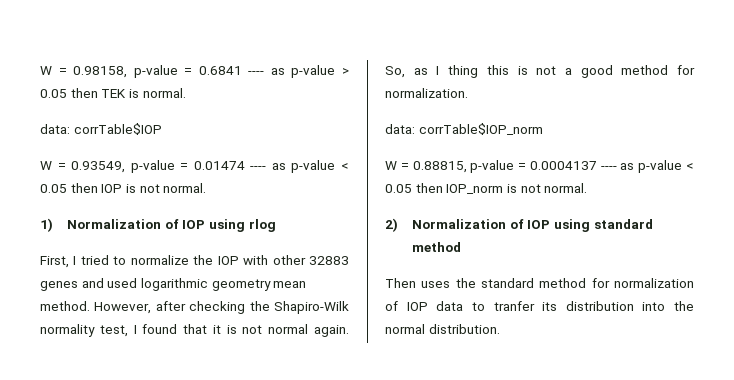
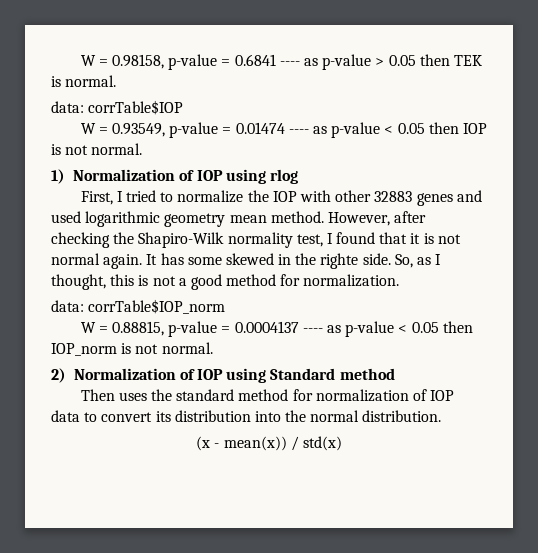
+ It has some skewed in the righte side.
- So, as I thing this is not a good method for normalization.
+ So, as I thought, this is not a good method for normalization.
- 2) Normalization of IOP using standard method
+ 2) Normalization of IOP using Standard method
- Then uses the standard method for normalization of IOP data to tranfer its distribution into the normal distribution.
+ Then uses the standard method for normalization of IOP data to convert its distribution into the normal distribution.
+ (x - mean(x)) / std(x)

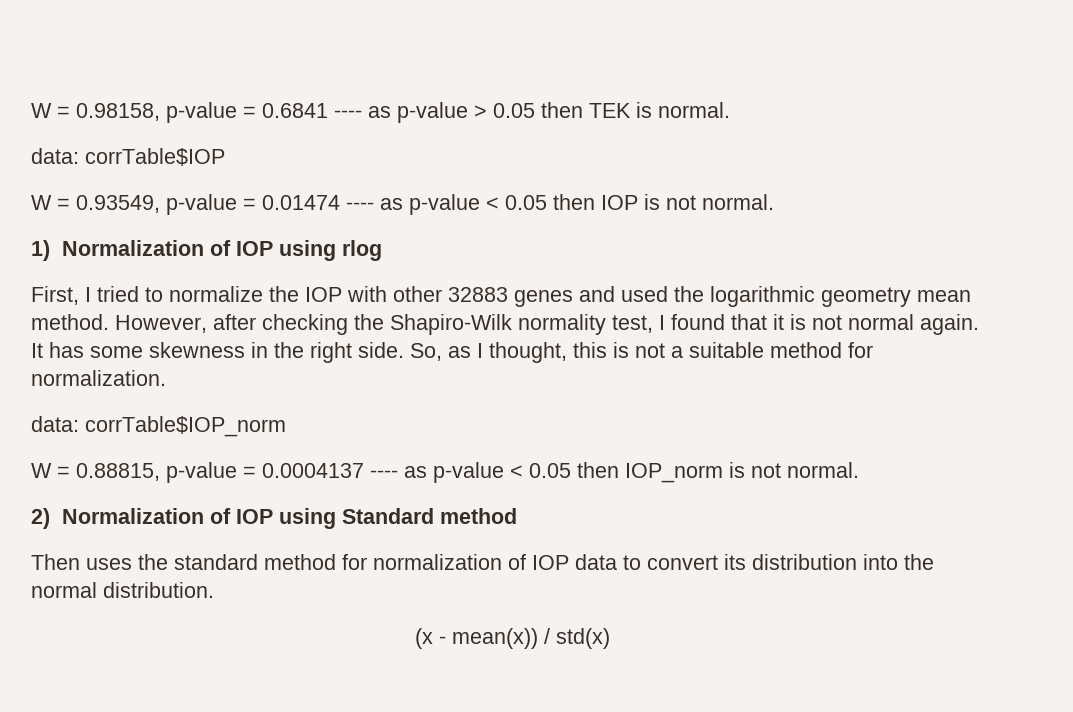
- First, I tried to normalize the IOP with other 32883 genes and used logarithmic geometry mean method.
+ First, I tried to normalize the IOP with other 32883 genes and used the logarithmic geometry mean method.
- It has some skewed in the righte side.
+ It has some skewness in the right side.
- So, as I thought, this is not a good method for normalization.
+ So, as I thought, this is not a suitable method for normalization.

